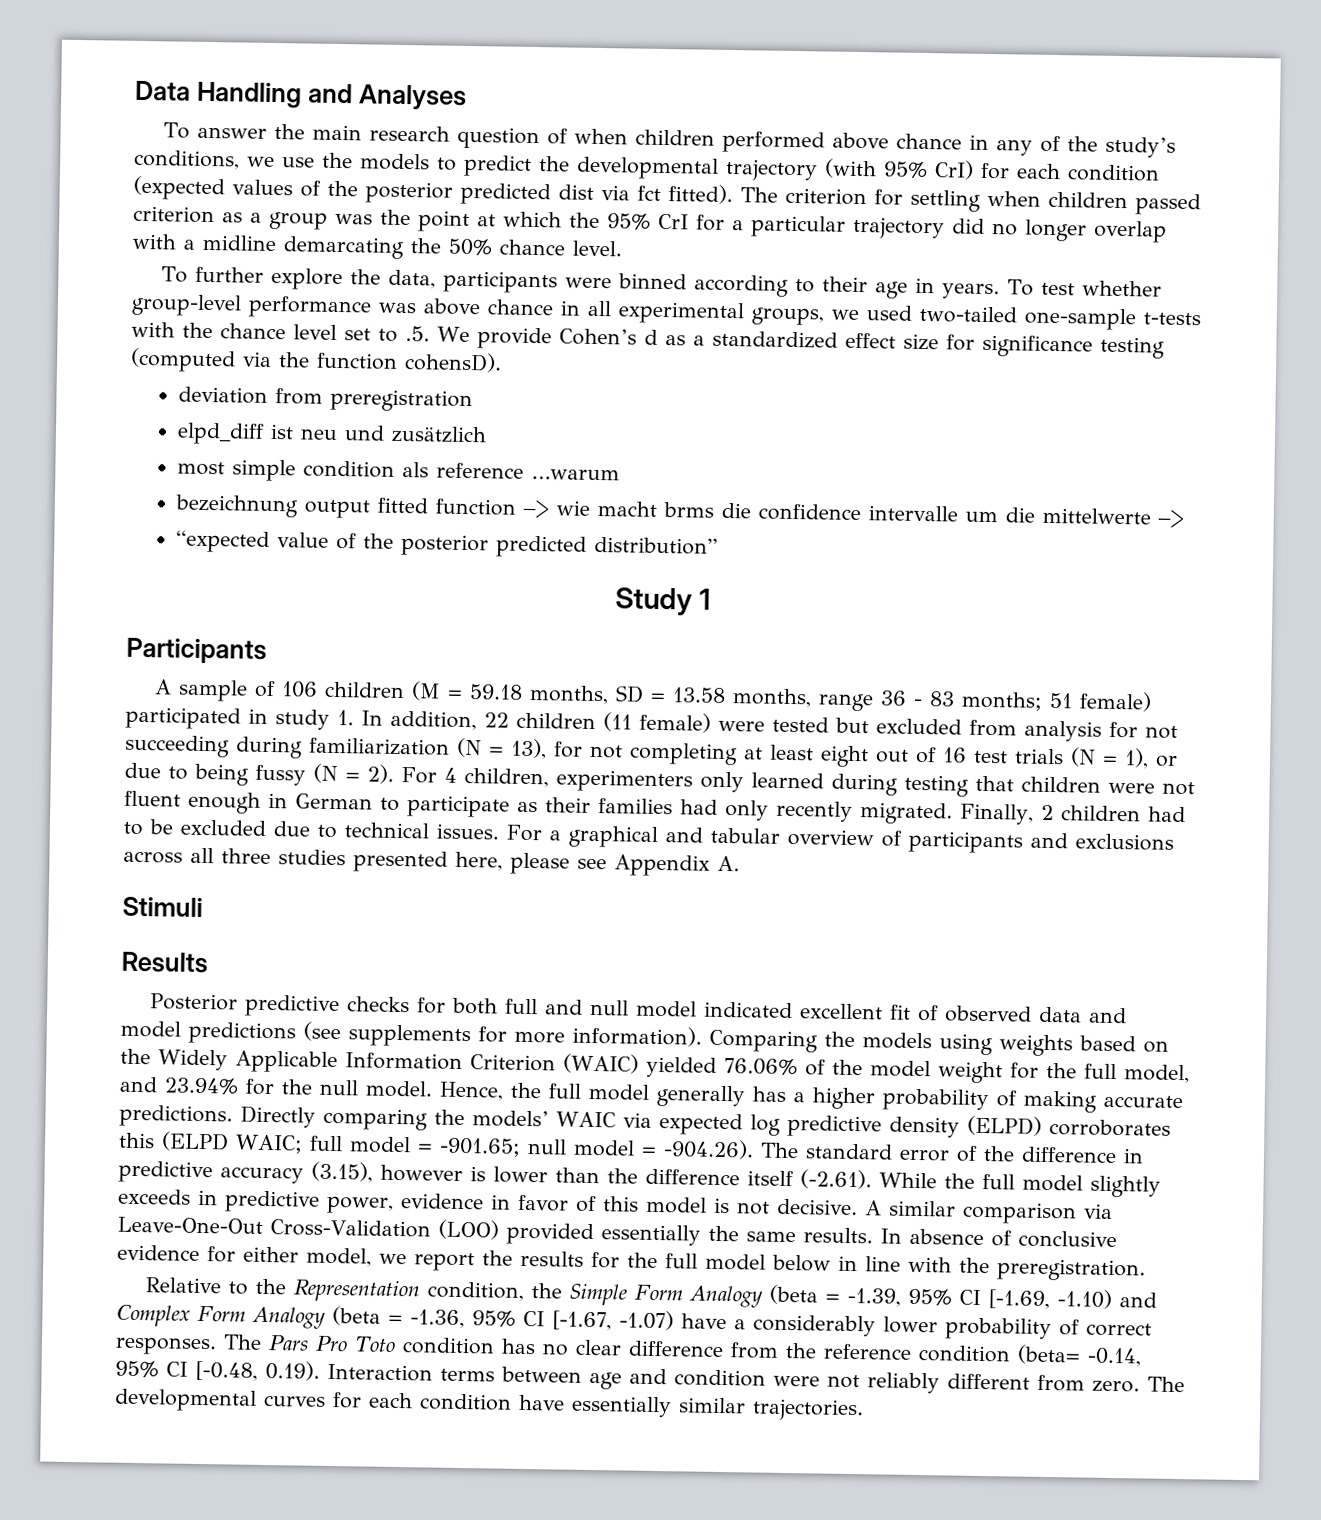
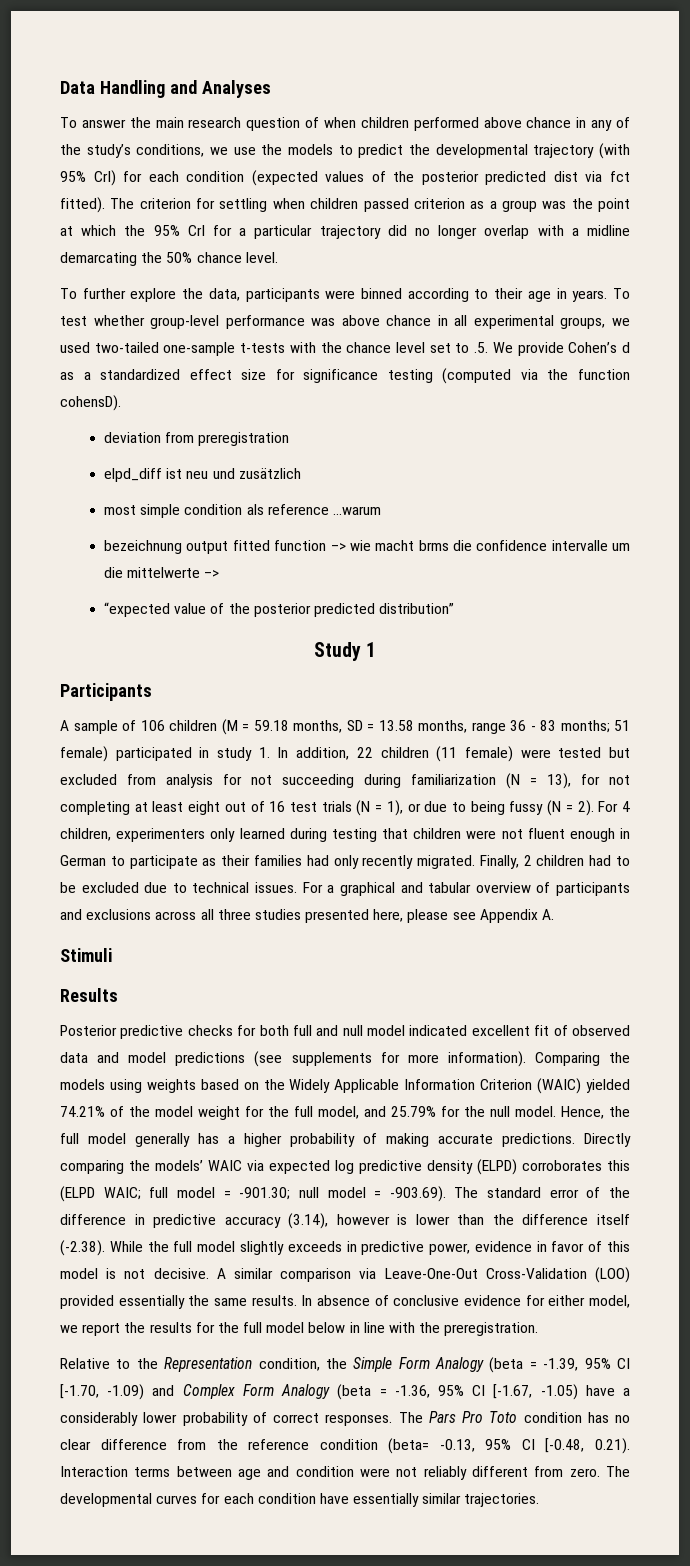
- Comparing the models using weights based on the Widely Applicable Information Criterion (WAIC) yielded 76.06% of the model weight for the full model, and 23.94% for the null model.
+ Comparing the models using weights based on the Widely Applicable Information Criterion (WAIC) yielded 74.21% of the model weight for the full model, and 25.79% for the null model.
- Directly comparing the models’ WAIC via expected log predictive density (ELPD) corroborates this (ELPD WAIC; full model = -901.65; null model = -904.26). The standard error of the difference in predictive accuracy (3.15), however is lower than the difference itself (-2.61). While the full model slightly exceeds in predictive power, evidence in favor of this model is not decisive.
+ Directly comparing the models’ WAIC via expected log predictive density (ELPD) corroborates this (ELPD WAIC; full model = -901.30; null model = -903.69). The standard error of the difference in predictive accuracy (3.14), however is lower than the difference itself (-2.38). While the full model slightly exceeds in predictive power, evidence in favor of this model is not decisive.
- Relative to the Representation condition, the Simple Form Analogy (beta = -1.39, 95% CI [-1.69, -1.10) and Complex Form Analogy (beta = -1.36, 95% CI [-1.67, -1.07) have a considerably lower probability of correct responses.
+ Relative to the Representation condition, the Simple Form Analogy (beta = -1.39, 95% CI [-1.70, -1.09) and Complex Form Analogy (beta = -1.36, 95% CI [-1.67, -1.05) have a considerably lower probability of correct responses.
- The Pars Pro Toto condition has no clear difference from the reference condition (beta= -0.14, 95% CI [-0.48, 0.19). Interaction terms between age and condition were not reliably different from zero.
+ The Pars Pro Toto condition has no clear difference from the reference condition (beta= -0.13, 95% CI [-0.48, 0.21). Interaction terms between age and condition were not reliably different from zero.

